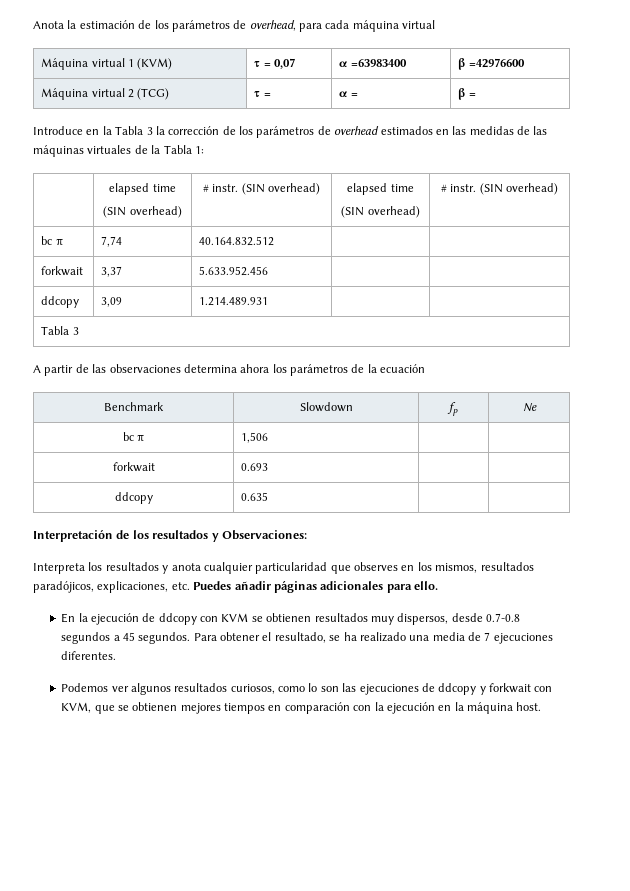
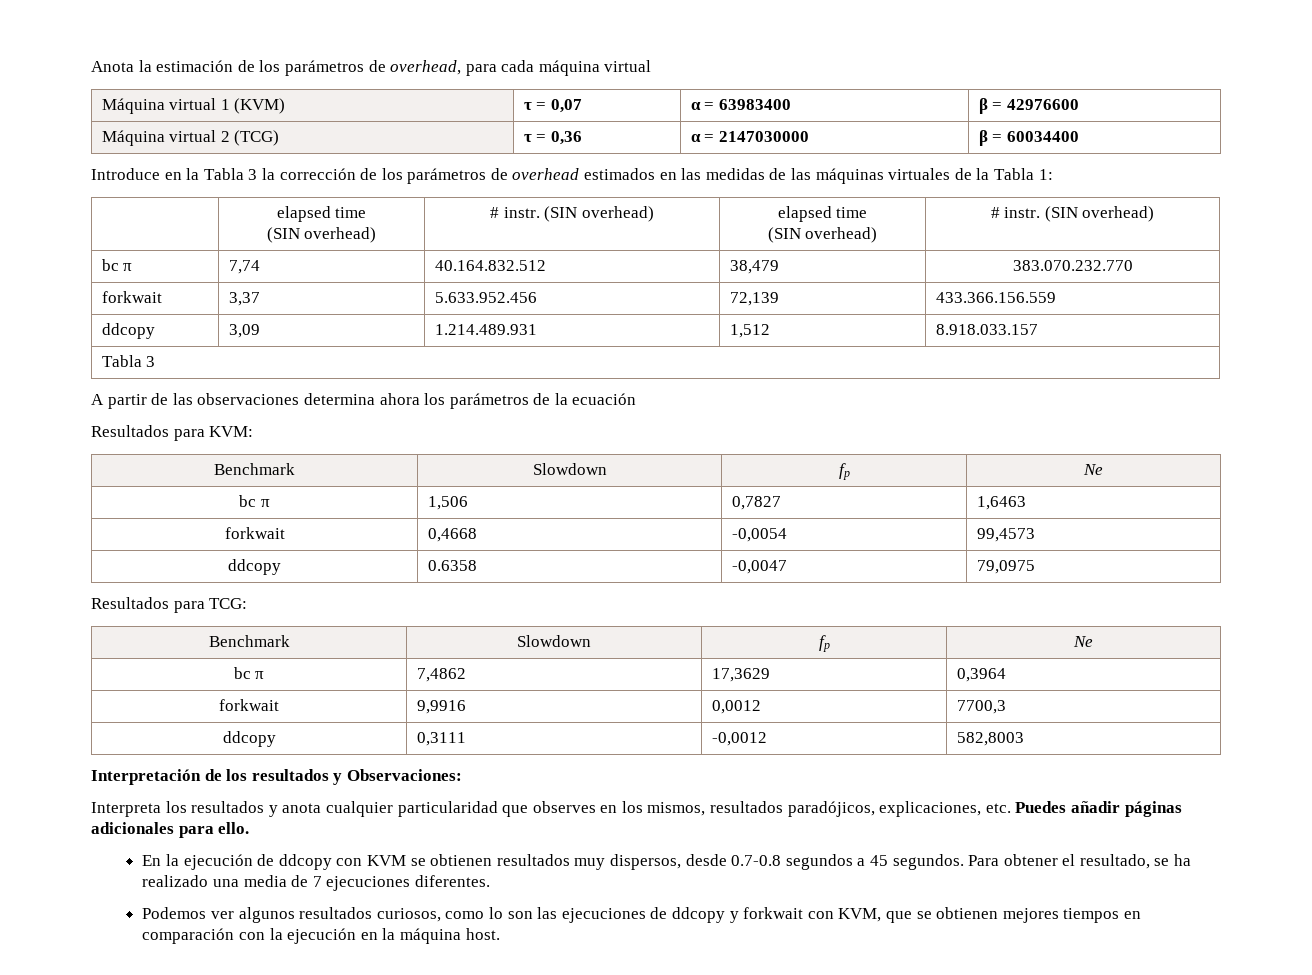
- Máquina virtual 1 (KVM) | τ = 0,07 | α =63983400 | β =42976600
+ Máquina virtual 1 (KVM) | τ = 0,07 | α = 63983400 | β = 42976600
- Máquina virtual 2 (TCG) | τ = | α = | β =
+ Máquina virtual 2 (TCG) | τ = 0,36 | α = 2147030000 | β = 60034400
- bc π | 7,74 | 40.164.832.512 | |
+ bc π | 7,74 | 40.164.832.512 | 38,479 | 383.070.232.770
- forkwait | 3,37 | 5.633.952.456 | |
+ forkwait | 3,37 | 5.633.952.456 | 72,139 | 433.366.156.559
- ddcopy | 3,09 | 1.214.489.931 | |
+ ddcopy | 3,09 | 1.214.489.931 | 1,512 | 8.918.033.157
+ Resultados para KVM:
- bc π | 1,506 | |
- forkwait | 0.693 | |
- ddcopy | 0.635 | |
+ bc π | 1,506 | 0,7827 | 1,6463
+ forkwait | 0,4668 | -0,0054 | 99,4573
+ ddcopy | 0.6358 | -0,0047 | 79,0975
+ Resultados para TCG:
+ Benchmark | Slowdown | fp | Ne
+ bc π | 7,4862 | 17,3629 | 0,3964
+ forkwait | 9,9916 | 0,0012 | 7700,3
+ ddcopy | 0,3111 | -0,0012 | 582,8003

